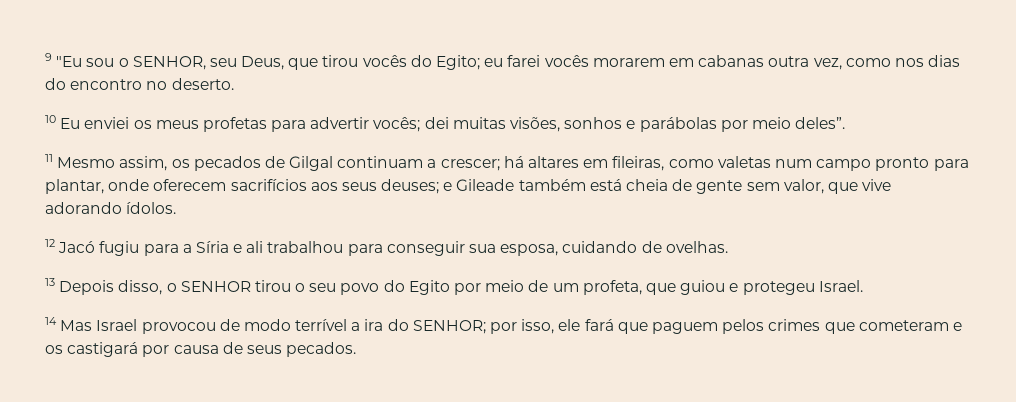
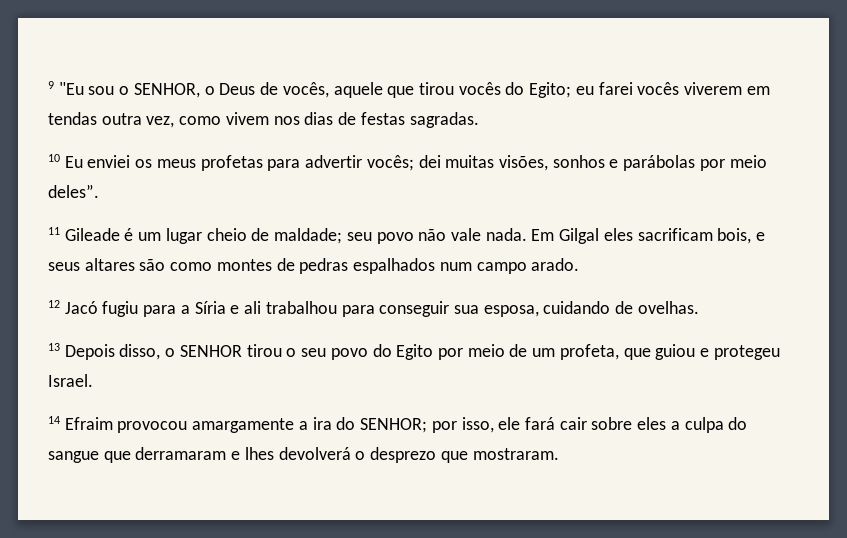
- 9 "Eu sou o SENHOR, seu Deus, que tirou vocês do Egito; eu farei vocês morarem em cabanas outra vez, como nos dias do encontro no deserto.
+ 9 "Eu sou o SENHOR, o Deus de vocês, aquele que tirou vocês do Egito; eu farei vocês viverem em tendas outra vez, como vivem nos dias de festas sagradas.
- 11 Mesmo assim, os pecados de Gilgal continuam a crescer; há altares em fileiras, como valetas num campo pronto para plantar, onde oferecem sacrifícios aos seus deuses; e Gileade também está cheia de gente sem valor, que vive adorando ídolos.
+ 11 Gileade é um lugar cheio de maldade; seu povo não vale nada. Em Gilgal eles sacrificam bois, e seus altares são como montes de pedras espalhados num campo arado.
- 14 Mas Israel provocou de modo terrível a ira do SENHOR; por isso, ele fará que paguem pelos crimes que cometeram e os castigará por causa de seus pecados.
+ 14 Efraim provocou amargamente a ira do SENHOR; por isso, ele fará cair sobre eles a culpa do sangue que derramaram e lhes devolverá o desprezo que mostraram.

